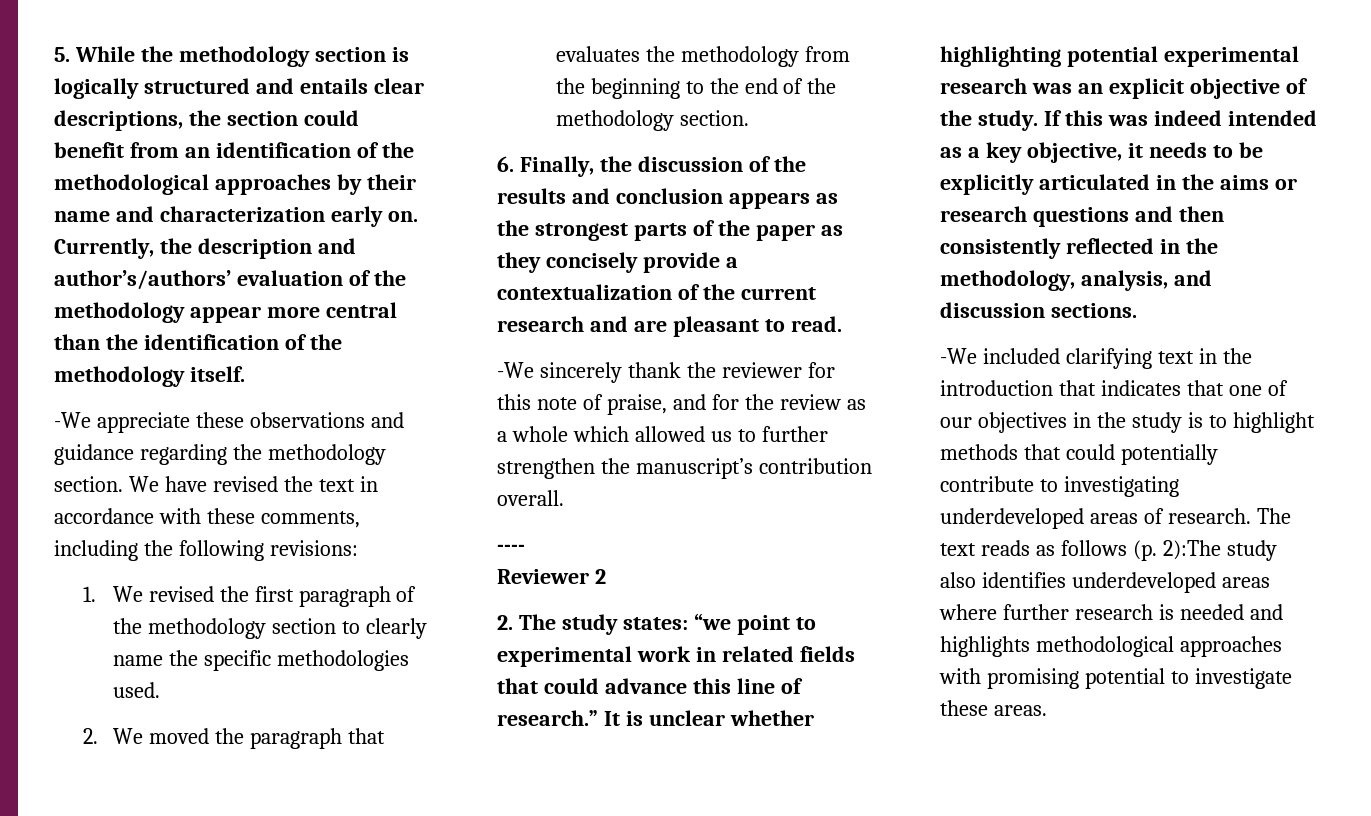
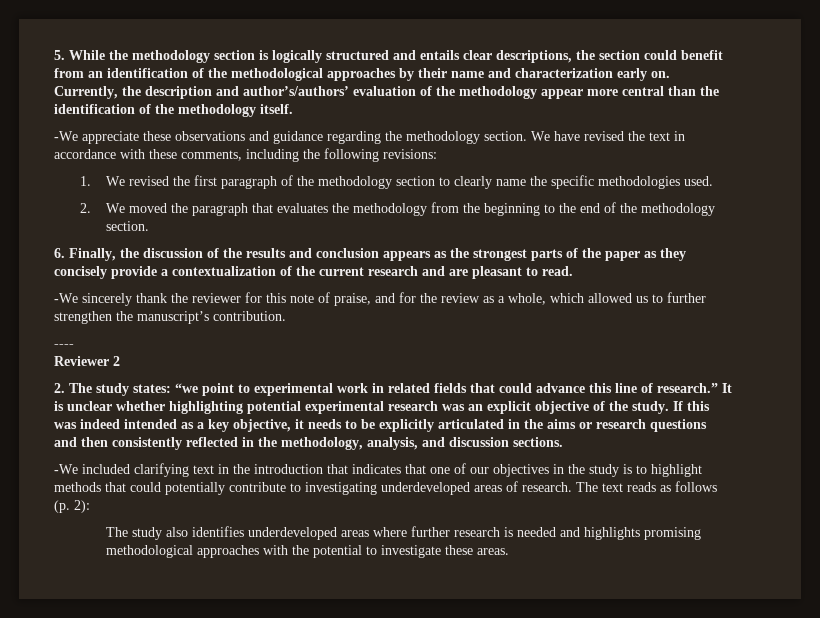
- -We sincerely thank the reviewer for this note of praise, and for the review as a whole which allowed us to further strengthen the manuscript’s contribution overall.
+ -We sincerely thank the reviewer for this note of praise, and for the review as a whole, which allowed us to further strengthen the manuscript’s contribution.
- The text reads as follows (p. 2):The study also identifies underdeveloped areas where further research is needed and highlights methodological approaches with promising potential to investigate these areas.
+ The text reads as follows (p. 2):
+ The study also identifies underdeveloped areas where further research is needed and highlights promising methodological approaches with the potential to investigate these areas.

